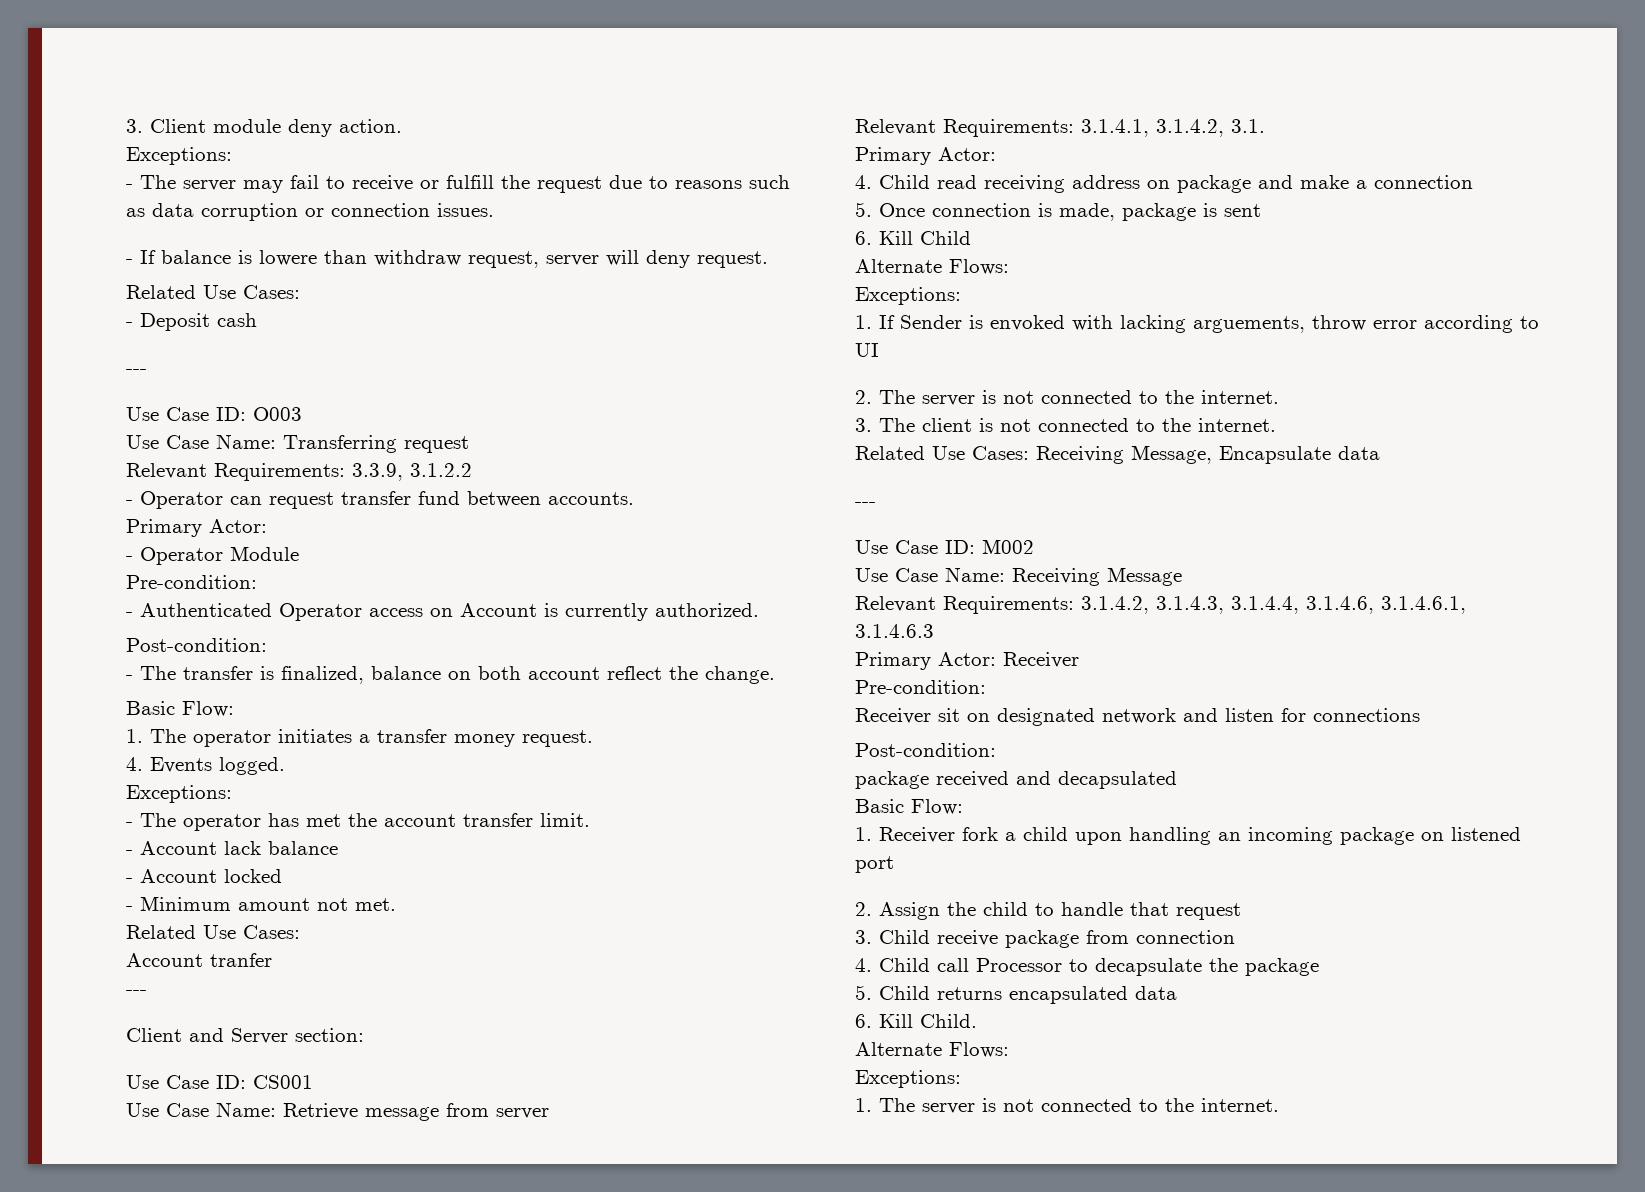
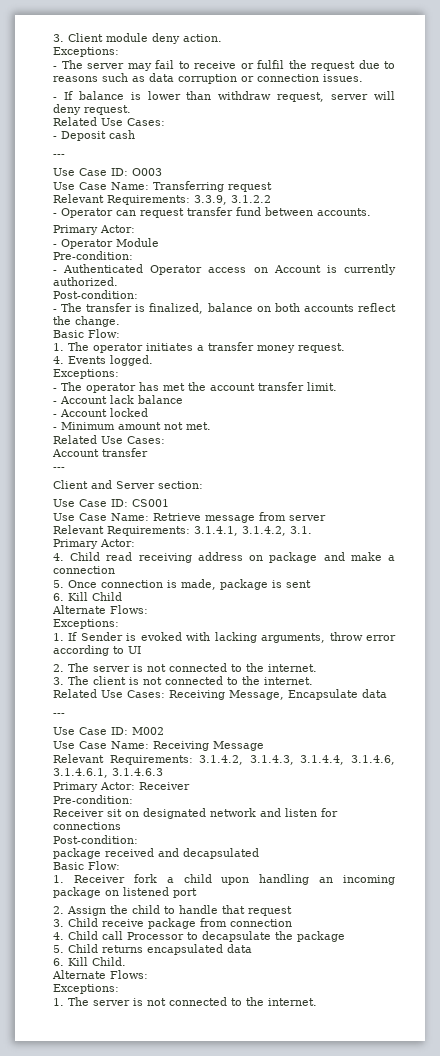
- - The server may fail to receive or fulfill the request due to reasons such as data corruption or connection issues.
+ - The server may fail to receive or fulfil the request due to reasons such as data corruption or connection issues.
- - If balance is lowere than withdraw request, server will deny request.
+ - If balance is lower than withdraw request, server will deny request.
- - The transfer is finalized, balance on both account reflect the change.
+ - The transfer is finalized, balance on both accounts reflect the change.
- Account tranfer
+ Account transfer
- 1. If Sender is envoked with lacking arguements, throw error according to UI
+ 1. If Sender is evoked with lacking arguments, throw error according to UI

